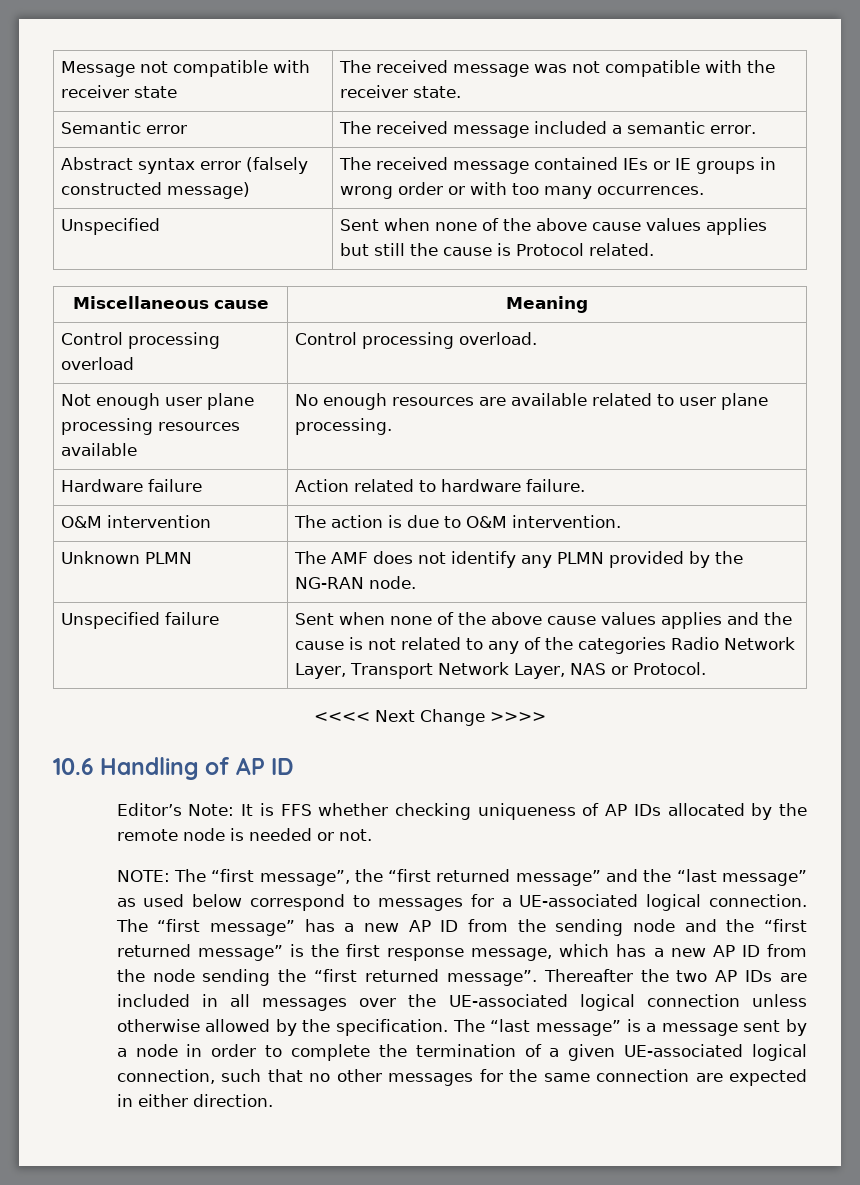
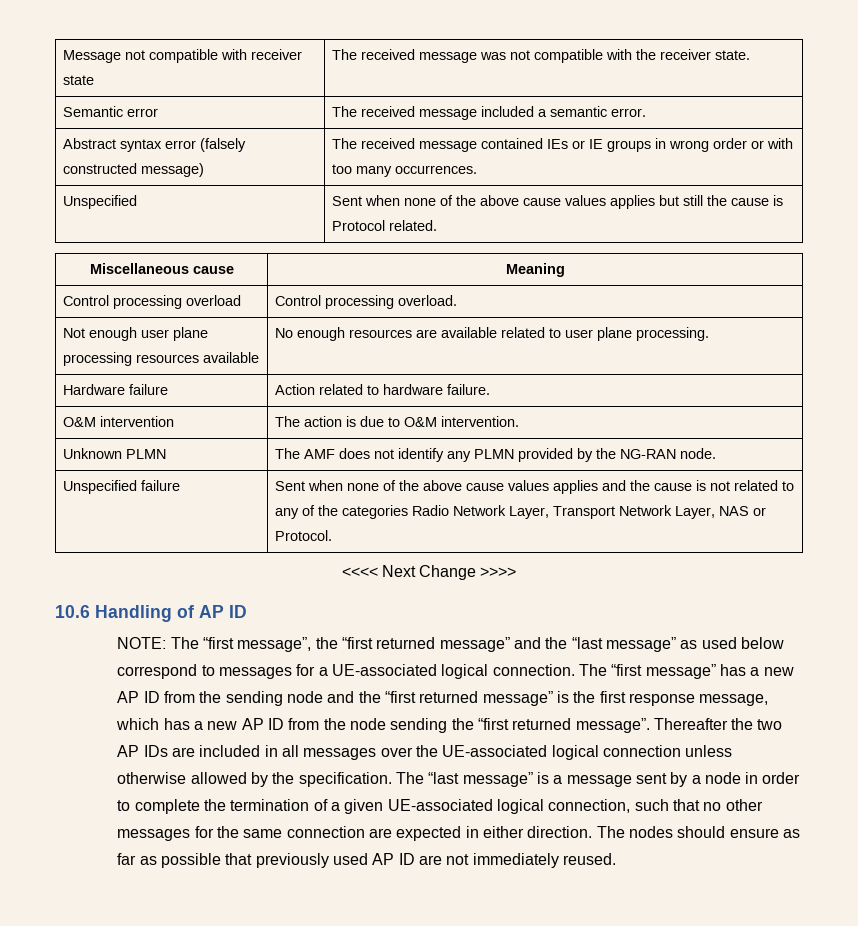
- Editor’s Note: It is FFS whether checking uniqueness of AP IDs allocated by the remote node is needed or not.
+ The nodes should ensure as far as possible that previously used AP ID are not immediately reused.

